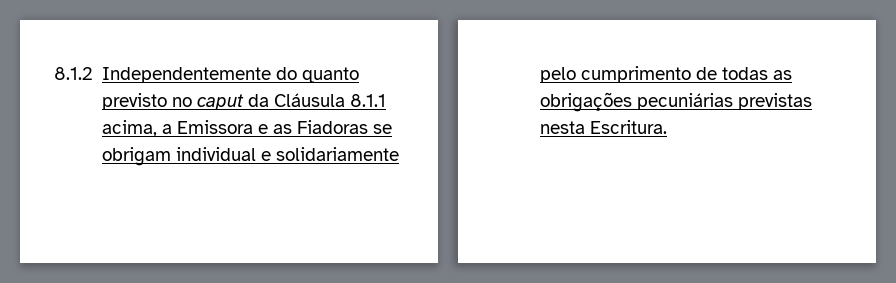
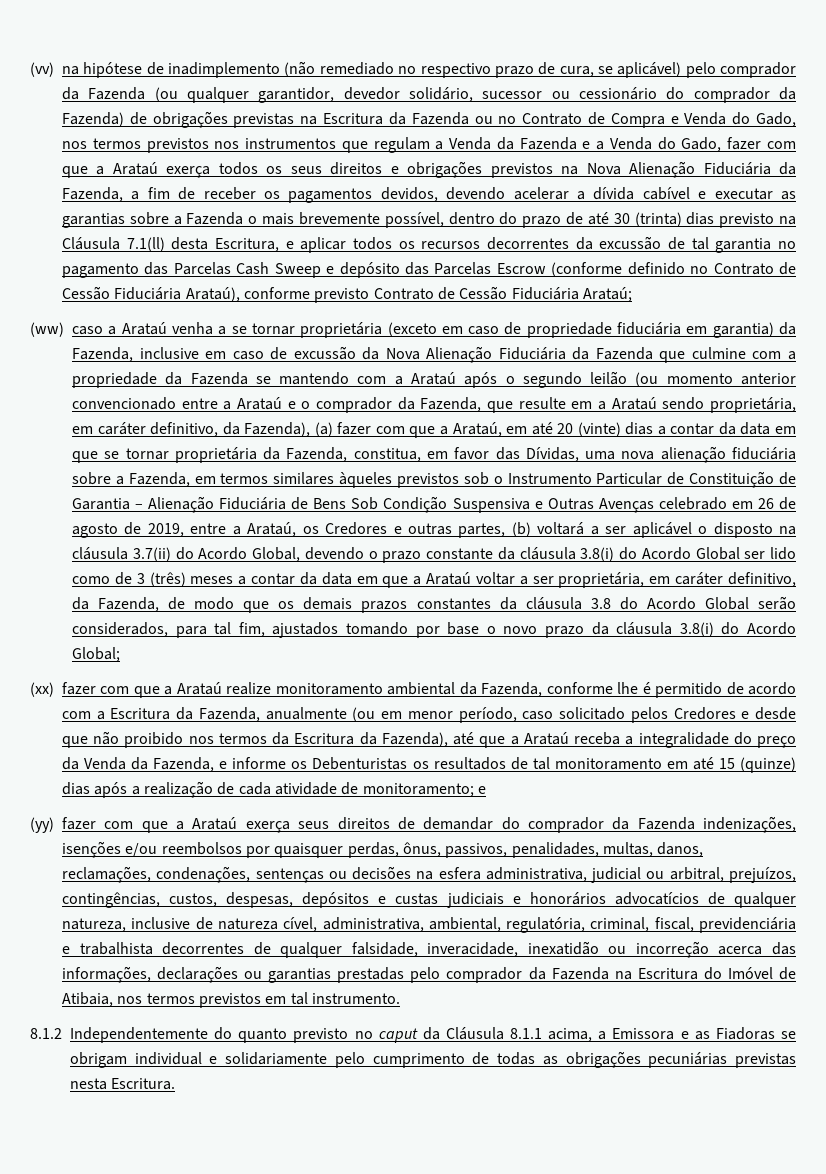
+ (vv) na hipótese de inadimplemento (não remediado no respectivo prazo de cura, se aplicável) pelo comprador da Fazenda (ou qualquer garantidor, devedor solidário, sucessor ou cessionário do comprador da Fazenda) de obrigações previstas na Escritura da Fazenda ou no Contrato de Compra e Venda do Gado, nos termos previstos nos instrumentos que regulam a Venda da Fazenda e a Venda do Gado, fazer com que a Arataú exerça todos os seus direitos e obrigações previstos na Nova Alienação Fiduciária da Fazenda, a fim de receber os pagamentos devidos, devendo acelerar a dívida cabível e executar as garantias sobre a Fazenda o mais brevemente possível, dentro do prazo de até 30 (trinta) dias previsto na Cláusula 7.1(ll) desta Escritura, e aplicar todos os recursos decorrentes da excussão de tal garantia no pagamento das Parcelas Cash Sweep e depósito das Parcelas Escrow (conforme definido no Contrato de Cessão Fiduciária Arataú), conforme previsto Contrato de Cessão Fiduciária Arataú;
+ (ww) caso a Arataú venha a se tornar proprietária (exceto em caso de propriedade fiduciária em garantia) da Fazenda, inclusive em caso de excussão da Nova Alienação Fiduciária da Fazenda que culmine com a propriedade da Fazenda se mantendo com a Arataú após o segundo leilão (ou momento anterior convencionado entre a Arataú e o comprador da Fazenda, que resulte em a Arataú sendo proprietária, em caráter definitivo, da Fazenda), (a) fazer com que a Arataú, em até 20 (vinte) dias a contar da data em que se tornar proprietária da Fazenda, constitua, em favor das Dívidas, uma nova alienação fiduciária sobre a Fazenda, em termos similares àqueles previstos sob o Instrumento Particular de Constituição de Garantia – Alienação Fiduciária de Bens Sob Condição Suspensiva e Outras Avenças celebrado em 26 de agosto de 2019, entre a Arataú, os Credores e outras partes, (b) voltará a ser aplicável o disposto na cláusula 3.7(ii) do Acordo Global, devendo o prazo constante da cláusula 3.8(i) do Acordo Global ser lido como de 3 (três) meses a contar da data em que a Arataú voltar a ser proprietária, em caráter definitivo, da Fazenda, de modo que os demais prazos constantes da cláusula 3.8 do Acordo Global serão considerados, para tal fim, ajustados tomando por base o novo prazo da cláusula 3.8(i) do Acordo Global;
+ (xx) fazer com que a Arataú realize monitoramento ambiental da Fazenda, conforme lhe é permitido de acordo com a Escritura da Fazenda, anualmente (ou em menor período, caso solicitado pelos Credores e desde que não proibido nos termos da Escritura da Fazenda), até que a Arataú receba a integralidade do preço da Venda da Fazenda, e informe os Debenturistas os resultados de tal monitoramento em até 15 (quinze) dias após a realização de cada atividade de monitoramento; e
+ (yy) fazer com que a Arataú exerça seus direitos de demandar do comprador da Fazenda indenizações, isenções e/ou reembolsos por quaisquer perdas, ônus, passivos, penalidades, multas, danos, reclamações, condenações, sentenças ou decisões na esfera administrativa, judicial ou arbitral, prejuízos, contingências, custos, despesas, depósitos e custas judiciais e honorários advocatícios de qualquer natureza, inclusive de natureza cível, administrativa, ambiental, regulatória, criminal, fiscal, previdenciária e trabalhista decorrentes de qualquer falsidade, inveracidade, inexatidão ou incorreção acerca das informações, declarações ou garantias prestadas pelo comprador da Fazenda na Escritura do Imóvel de Atibaia, nos termos previstos em tal instrumento.

